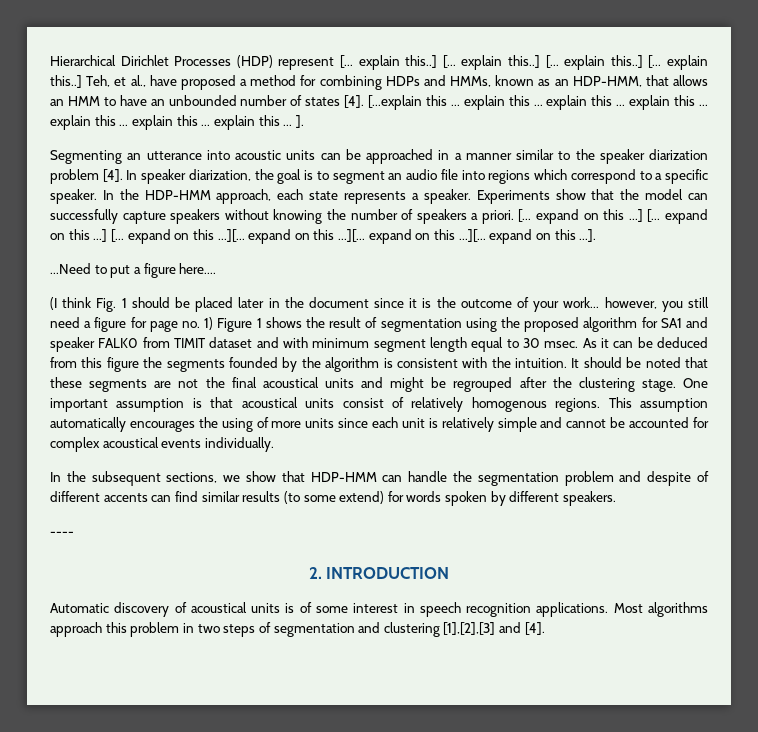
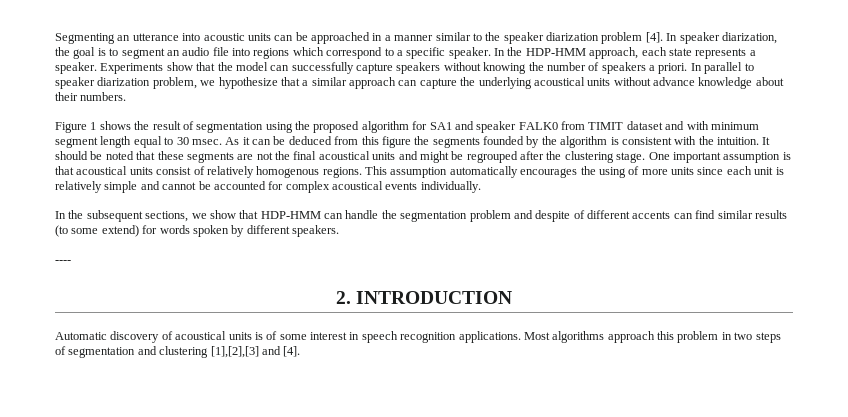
- Hierarchical Dirichlet Processes (HDP) represent [... explain this..] [... explain this..] [... explain this..] [... explain this..] Teh, et al., have proposed a method for combining HDPs and HMMs, known as an HDP-HMM, that allows an HMM to have an unbounded number of states [4]. [...explain this ... explain this ... explain this ... explain this ... explain this ... explain this ... explain this ... ].
- [... expand on this ...] [... expand on this ...] [... expand on this ...][... expand on this ...][... expand on this ...][... expand on this ...].
- ...Need to put a figure here....
- (I think Fig. 1 should be placed later in the document since it is the outcome of your work... however, you still need a figure for page no. 1) Figure 1 shows the result of segmentation using the proposed algorithm for SA1 and speaker FALK0 from TIMIT dataset and with minimum segment length equal to 30 msec.
+ In parallel to speaker diarization problem, we hypothesize that a similar approach can capture the underlying acoustical units without advance knowledge about their numbers.
+ Figure 1 shows the result of segmentation using the proposed algorithm for SA1 and speaker FALK0 from TIMIT dataset and with minimum segment length equal to 30 msec.

